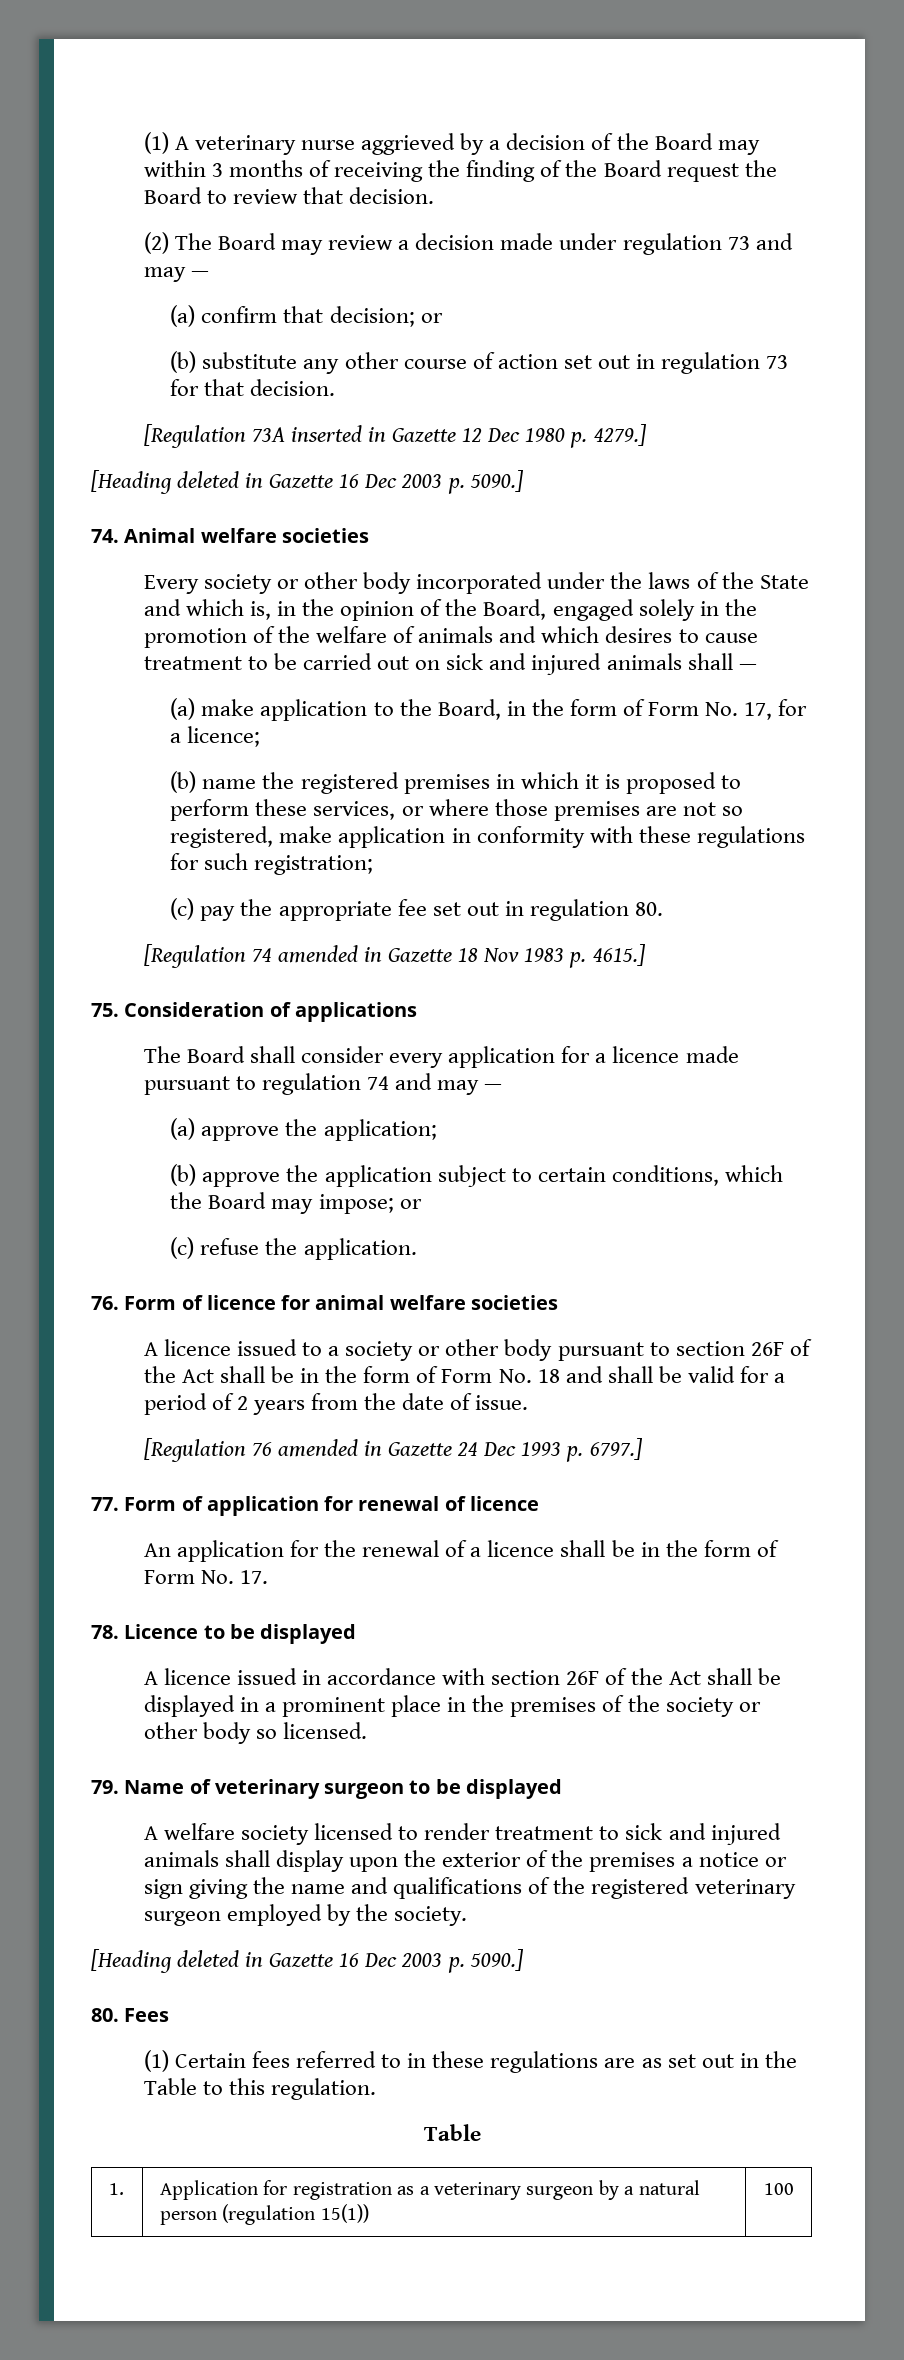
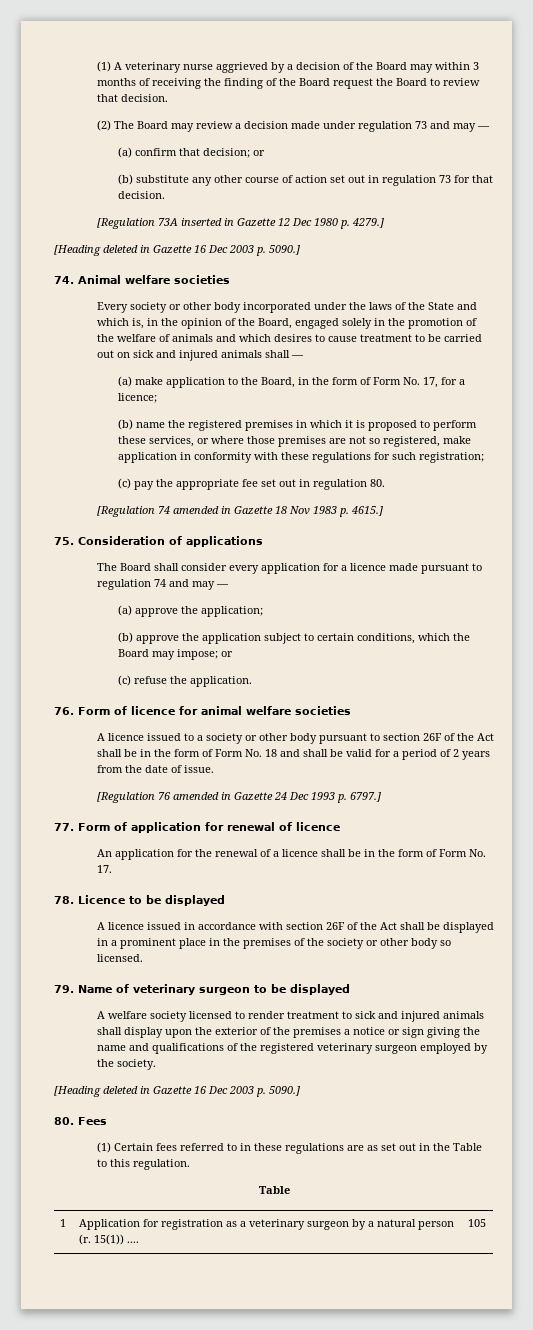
- 1. | Application for registration as a veterinary surgeon by a natural person (regulation 15(1)) | 100
+ 1 | Application for registration as a veterinary surgeon by a natural person (r. 15(1)) .... | 105

